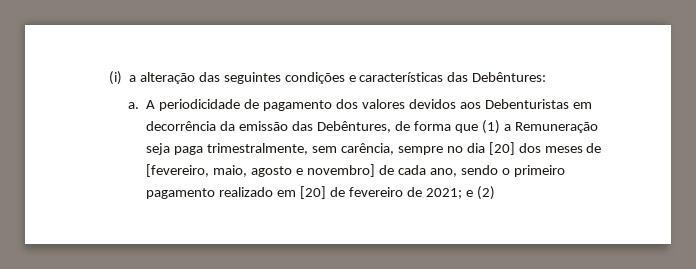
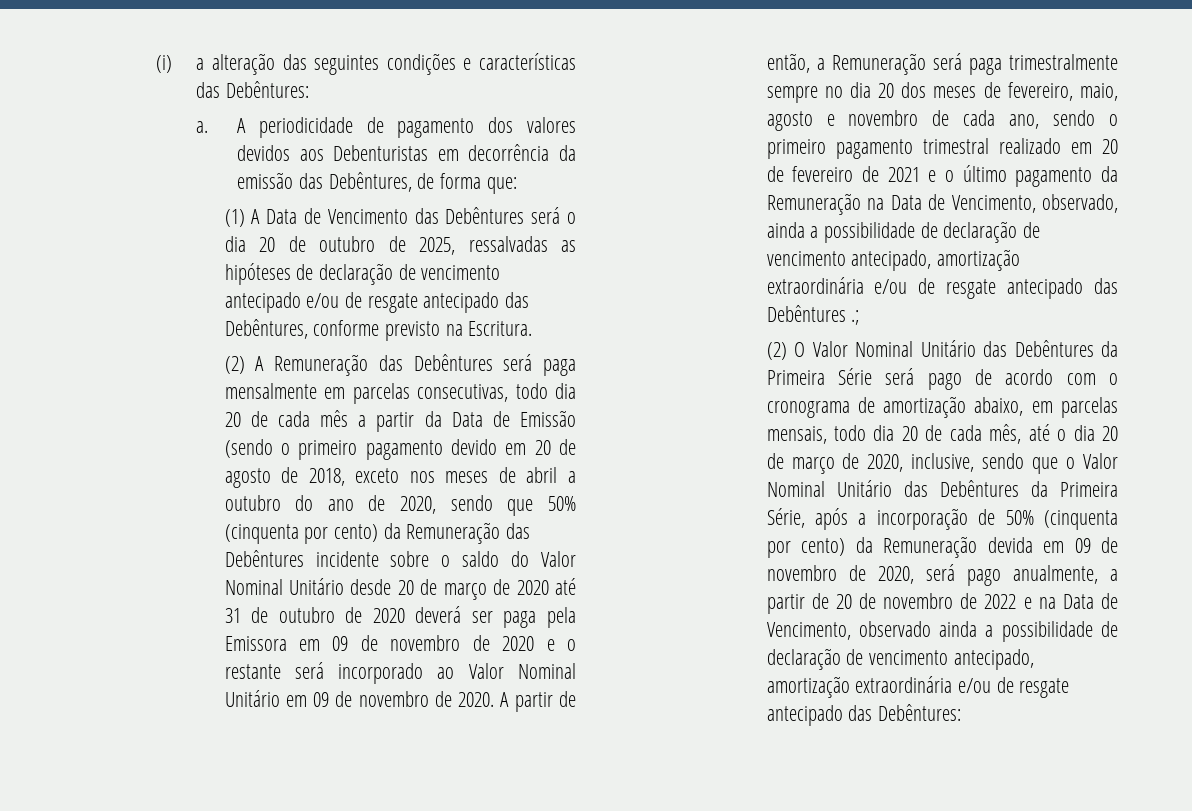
- A periodicidade de pagamento dos valores devidos aos Debenturistas em decorrência da emissão das Debêntures, de forma que (1) a Remuneração seja paga trimestralmente, sem carência, sempre no dia [20] dos meses de [fevereiro, maio, agosto e novembro] de cada ano, sendo o primeiro pagamento realizado em [20] de fevereiro de 2021; e (2)
+ A periodicidade de pagamento dos valores devidos aos Debenturistas em decorrência da emissão das Debêntures, de forma que:
+ (1) A Data de Vencimento das Debêntures será o dia 20 de outubro de 2025, ressalvadas as hipóteses de declaração de vencimento antecipado e/ou de resgate antecipado das Debêntures, conforme previsto na Escritura.
+ (2) A Remuneração das Debêntures será paga mensalmente em parcelas consecutivas, todo dia 20 de cada mês a partir da Data de Emissão (sendo o primeiro pagamento devido em 20 de agosto de 2018, exceto nos meses de abril a outubro do ano de 2020, sendo que 50% (cinquenta por cento) da Remuneração das Debêntures incidente sobre o saldo do Valor Nominal Unitário desde 20 de março de 2020 até 31 de outubro de 2020 deverá ser paga pela Emissora em 09 de novembro de 2020 e o restante será incorporado ao Valor Nominal Unitário em 09 de novembro de 2020. A partir de então, a Remuneração será paga trimestralmente sempre no dia 20 dos meses de fevereiro, maio, agosto e novembro de cada ano, sendo o primeiro pagamento trimestral realizado em 20 de fevereiro de 2021 e o último pagamento da Remuneração na Data de Vencimento, observado, ainda a possibilidade de declaração de vencimento antecipado, amortização extraordinária e/ou de resgate antecipado das Debêntures .;
+ (2) O Valor Nominal Unitário das Debêntures da Primeira Série será pago de acordo com o cronograma de amortização abaixo, em parcelas mensais, todo dia 20 de cada mês, até o dia 20 de março de 2020, inclusive, sendo que o Valor Nominal Unitário das Debêntures da Primeira Série, após a incorporação de 50% (cinquenta por cento) da Remuneração devida em 09 de novembro de 2020, será pago anualmente, a partir de 20 de novembro de 2022 e na Data de Vencimento, observado ainda a possibilidade de declaração de vencimento antecipado, amortização extraordinária e/ou de resgate antecipado das Debêntures:

